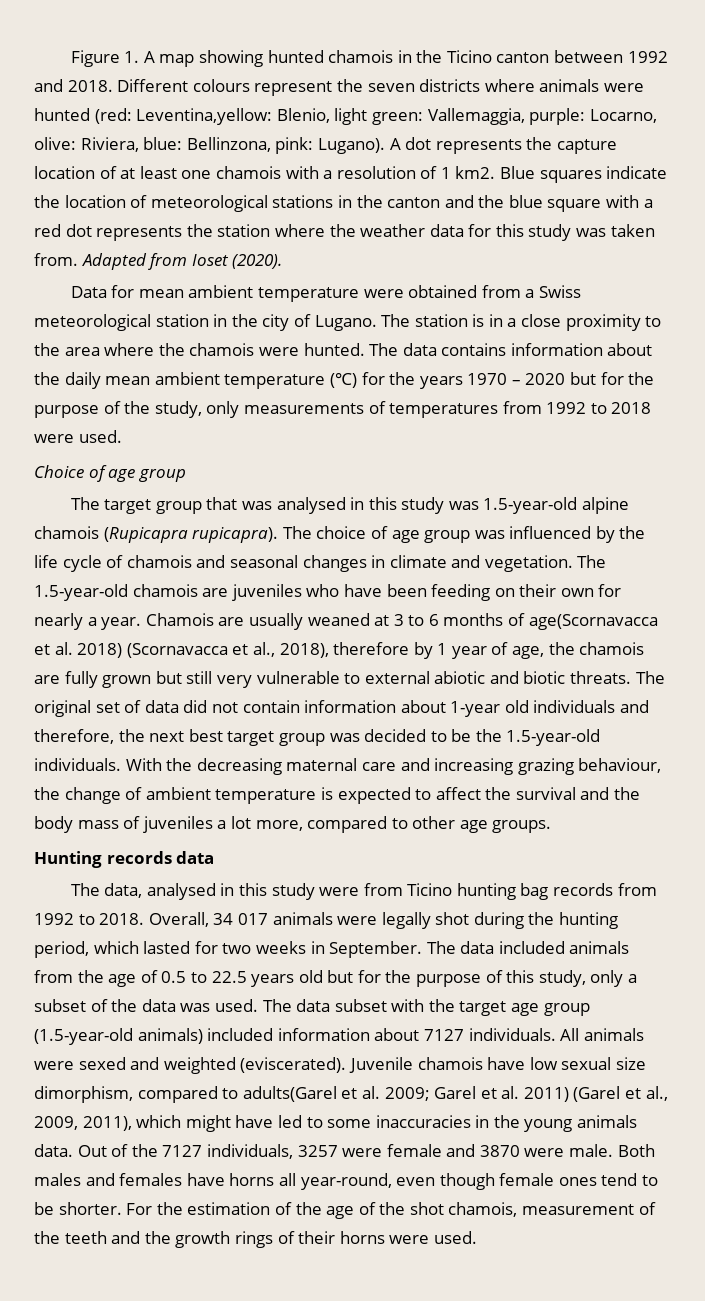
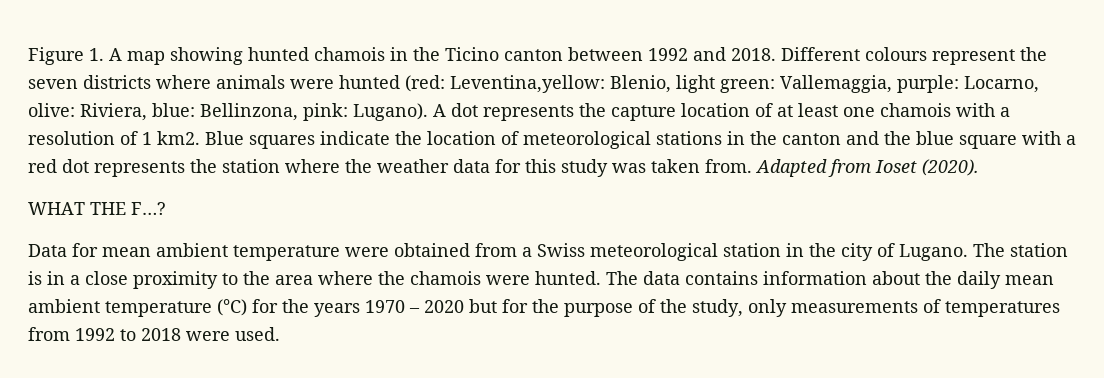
+ WHAT THE F…?
- Choice of age group
- The target group that was analysed in this study was 1.5-year-old alpine chamois (Rupicapra rupicapra). The choice of age group was influenced by the life cycle of chamois and seasonal changes in climate and vegetation. The 1.5-year-old chamois are juveniles who have been feeding on their own for nearly a year. Chamois are usually weaned at 3 to 6 months of age(Scornavacca et al. 2018) (Scornavacca et al., 2018), therefore by 1 year of age, the chamois are fully grown but still very vulnerable to external abiotic and biotic threats. The original set of data did not contain information about 1-year old individuals and therefore, the next best target group was decided to be the 1.5-year-old individuals. With the decreasing maternal care and increasing grazing behaviour, the change of ambient temperature is expected to affect the survival and the body mass of juveniles a lot more, compared to other age groups.
- Hunting records data
- The data, analysed in this study were from Ticino hunting bag records from 1992 to 2018. Overall, 34 017 animals were legally shot during the hunting period, which lasted for two weeks in September. The data included animals from the age of 0.5 to 22.5 years old but for the purpose of this study, only a subset of the data was used. The data subset with the target age group (1.5-year-old animals) included information about 7127 individuals. All animals were sexed and weighted (eviscerated). Juvenile chamois have low sexual size dimorphism, compared to adults(Garel et al. 2009; Garel et al. 2011) (Garel et al., 2009, 2011), which might have led to some inaccuracies in the young animals data. Out of the 7127 individuals, 3257 were female and 3870 were male. Both males and females have horns all year-round, even though female ones tend to be shorter. For the estimation of the age of the shot chamois, measurement of the teeth and the growth rings of their horns were used.

